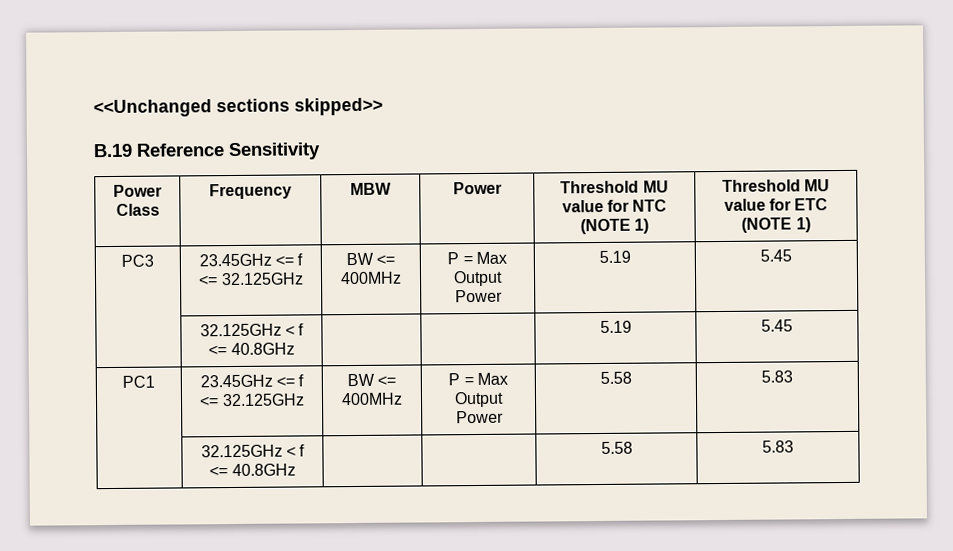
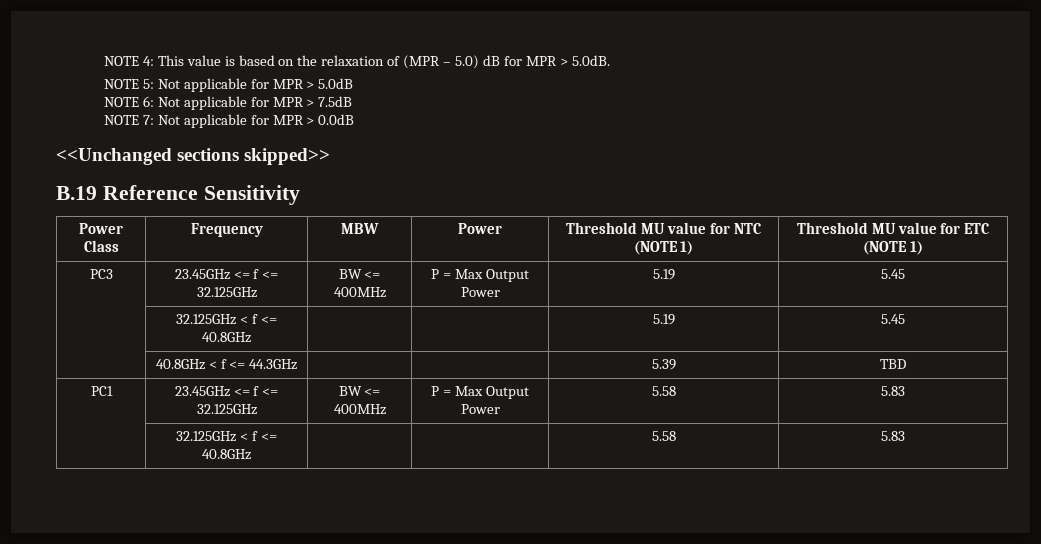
+ NOTE 4: This value is based on the relaxation of (MPR – 5.0) dB for MPR > 5.0dB.
+ NOTE 5: Not applicable for MPR > 5.0dB
+ NOTE 6: Not applicable for MPR > 7.5dB
+ NOTE 7: Not applicable for MPR > 0.0dB
+ | 40.8GHz < f <= 44.3GHz | | | 5.39 | TBD

